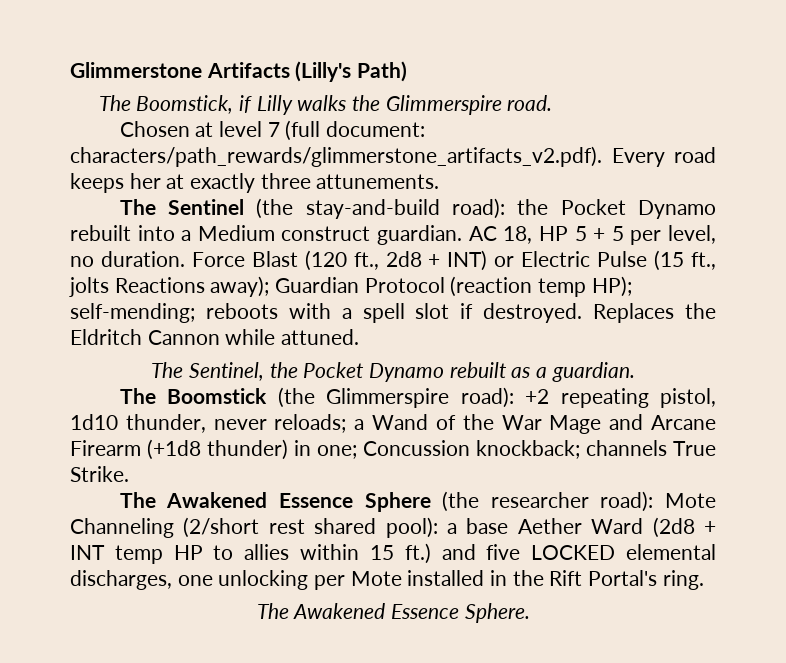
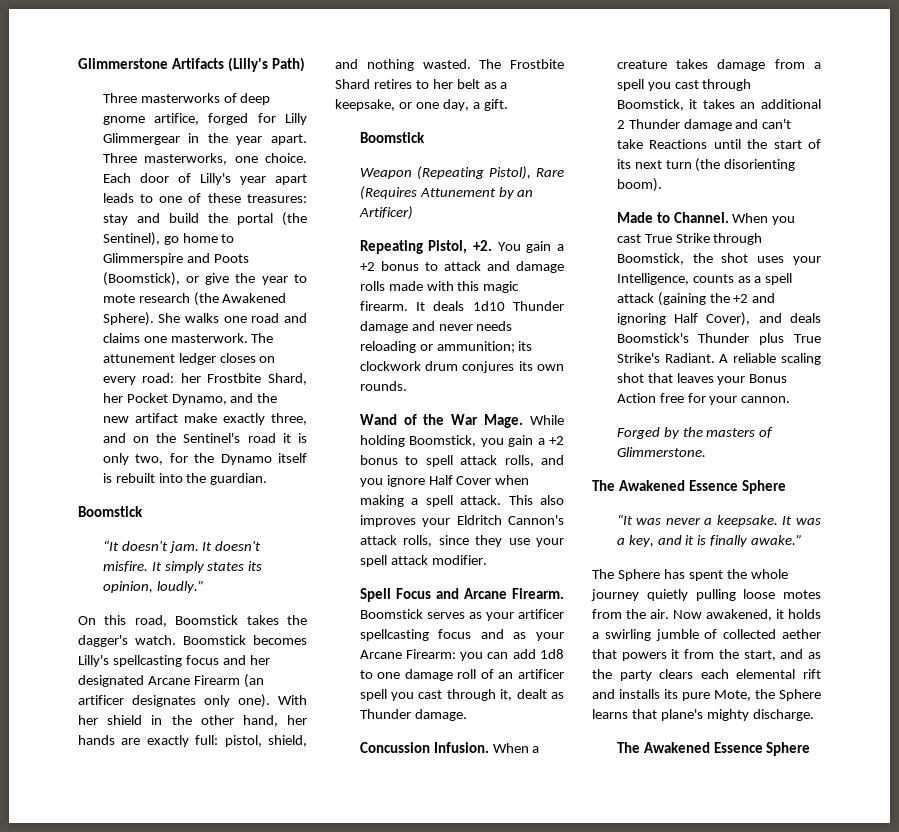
- The Boomstick, if Lilly walks the Glimmerspire road.
- Chosen at level 7 (full document: characters/path_rewards/glimmerstone_artifacts_v2.pdf). Every road keeps her at exactly three attunements.
- The Sentinel (the stay-and-build road): the Pocket Dynamo rebuilt into a Medium construct guardian. AC 18, HP 5 + 5 per level, no duration. Force Blast (120 ft., 2d8 + INT) or Electric Pulse (15 ft., jolts Reactions away); Guardian Protocol (reaction temp HP); self-mending; reboots with a spell slot if destroyed. Replaces the Eldritch Cannon while attuned.
- The Sentinel, the Pocket Dynamo rebuilt as a guardian.
- The Boomstick (the Glimmerspire road): +2 repeating pistol, 1d10 thunder, never reloads; a Wand of the War Mage and Arcane Firearm (+1d8 thunder) in one; Concussion knockback; channels True Strike.
- The Awakened Essence Sphere (the researcher road): Mote Channeling (2/short rest shared pool): a base Aether Ward (2d8 + INT temp HP to allies within 15 ft.) and five LOCKED elemental discharges, one unlocking per Mote installed in the Rift Portal's ring.
- The Awakened Essence Sphere.
+ Three masterworks of deep gnome artifice, forged for Lilly Glimmergear in the year apart. Three masterworks, one choice. Each door of Lilly's year apart leads to one of these treasures: stay and build the portal (the Sentinel), go home to Glimmerspire and Poots (Boomstick), or give the year to mote research (the Awakened Sphere). She walks one road and claims one masterwork. The attunement ledger closes on every road: her Frostbite Shard, her Pocket Dynamo, and the new artifact make exactly three, and on the Sentinel's road it is only two, for the Dynamo itself is rebuilt into the guardian.
+ Boomstick
+ “It doesn't jam. It doesn't misfire. It simply states its opinion, loudly.”
+ On this road, Boomstick takes the dagger's watch. Boomstick becomes Lilly's spellcasting focus and her designated Arcane Firearm (an artificer designates only one). With her shield in the other hand, her hands are exactly full: pistol, shield, and nothing wasted. The Frostbite Shard retires to her belt as a keepsake, or one day, a gift.
+ Boomstick
+ Weapon (Repeating Pistol), Rare (Requires Attunement by an Artificer)
+ Repeating Pistol, +2. You gain a +2 bonus to attack and damage rolls made with this magic firearm. It deals 1d10 Thunder damage and never needs reloading or ammunition; its clockwork drum conjures its own rounds.
+ Wand of the War Mage. While holding Boomstick, you gain a +2 bonus to spell attack rolls, and you ignore Half Cover when making a spell attack. This also improves your Eldritch Cannon's attack rolls, since they use your spell attack modifier.
+ Spell Focus and Arcane Firearm. Boomstick serves as your artificer spellcasting focus and as your Arcane Firearm: you can add 1d8 to one damage roll of an artificer spell you cast through it, dealt as Thunder damage.
+ Concussion Infusion. When a creature takes damage from a spell you cast through Boomstick, it takes an additional 2 Thunder damage and can't take Reactions until the start of its next turn (the disorienting boom).
+ Made to Channel. When you cast True Strike through Boomstick, the shot uses your Intelligence, counts as a spell attack (gaining the +2 and ignoring Half Cover), and deals Boomstick's Thunder plus True Strike's Radiant. A reliable scaling shot that leaves your Bonus Action free for your cannon.
+ Forged by the masters of Glimmerstone.
+ The Awakened Essence Sphere
+ “It was never a keepsake. It was a key, and it is finally awake.”
+ The Sphere has spent the whole journey quietly pulling loose motes from the air. Now awakened, it holds a swirling jumble of collected aether that powers it from the start, and as the party clears each elemental rift and installs its pure Mote, the Sphere learns that plane's mighty discharge.
+ The Awakened Essence Sphere

